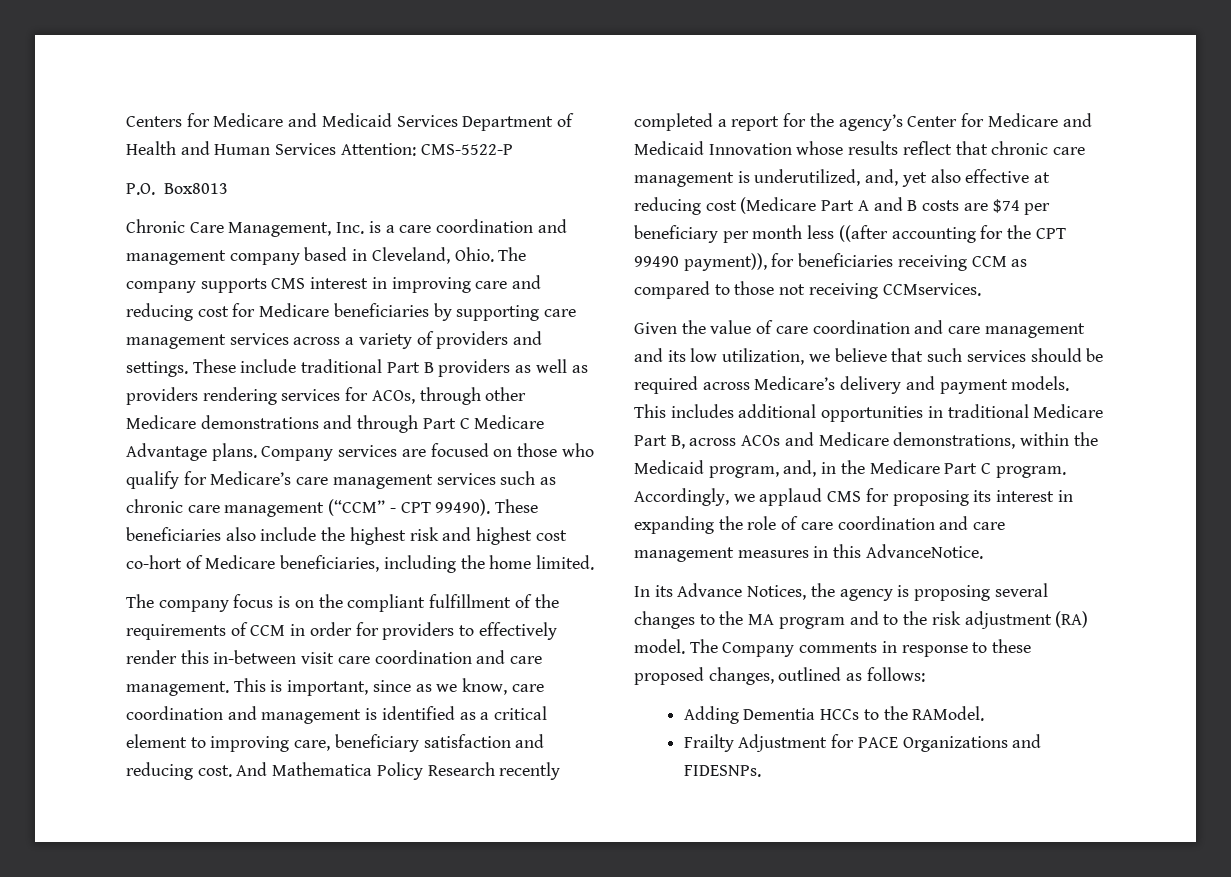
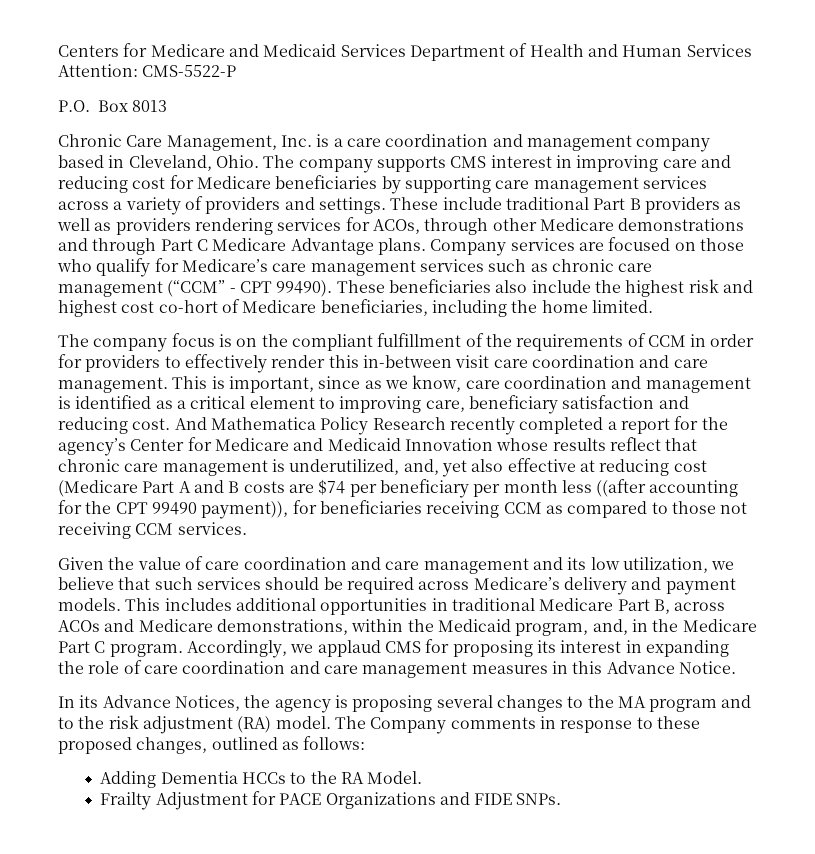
- P.O. Box8013
+ P.O. Box 8013
- And Mathematica Policy Research recently completed a report for the agency’s Center for Medicare and Medicaid Innovation whose results reflect that chronic care management is underutilized, and, yet also effective at reducing cost (Medicare Part A and B costs are $74 per beneficiary per month less ((after accounting for the CPT 99490 payment)), for beneficiaries receiving CCM as compared to those not receiving CCMservices.
+ And Mathematica Policy Research recently completed a report for the agency’s Center for Medicare and Medicaid Innovation whose results reflect that chronic care management is underutilized, and, yet also effective at reducing cost (Medicare Part A and B costs are $74 per beneficiary per month less ((after accounting for the CPT 99490 payment)), for beneficiaries receiving CCM as compared to those not receiving CCM services.
- Accordingly, we applaud CMS for proposing its interest in expanding the role of care coordination and care management measures in this AdvanceNotice.
+ Accordingly, we applaud CMS for proposing its interest in expanding the role of care coordination and care management measures in this Advance Notice.
- Adding Dementia HCCs to the RAModel.
+ Adding Dementia HCCs to the RA Model.
- Frailty Adjustment for PACE Organizations and FIDESNPs.
+ Frailty Adjustment for PACE Organizations and FIDE SNPs.

